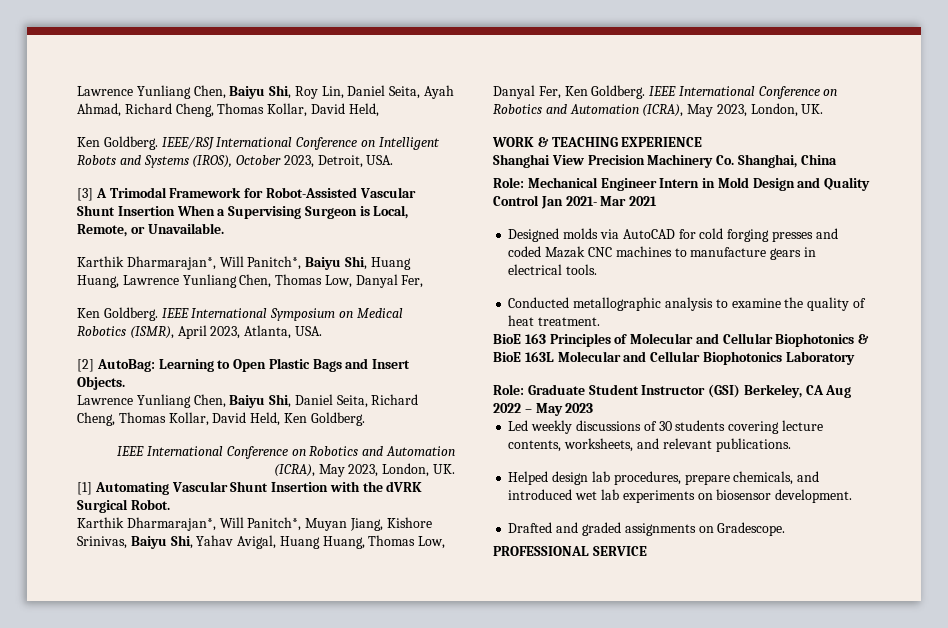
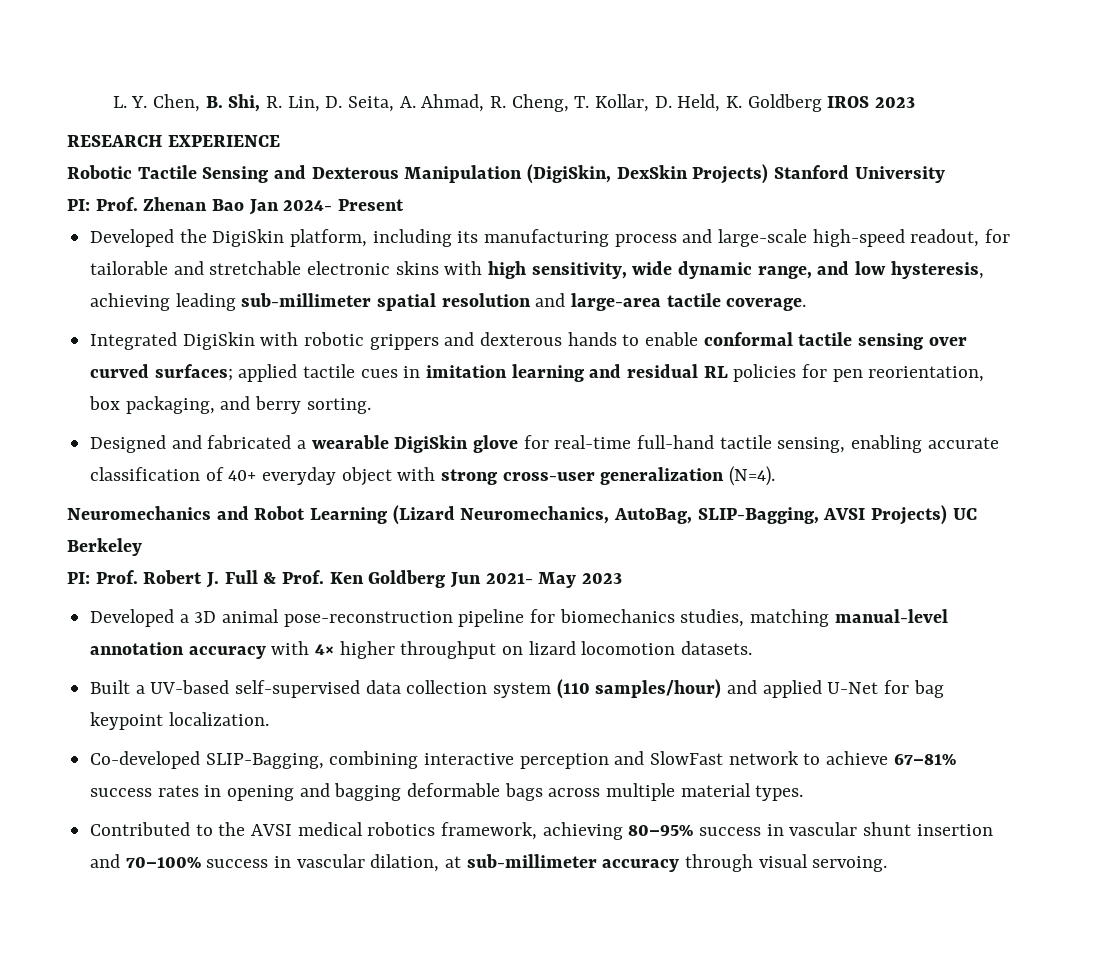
- Lawrence Yunliang Chen, Baiyu Shi, Roy Lin, Daniel Seita, Ayah Ahmad, Richard Cheng, Thomas Kollar, David Held,
- Ken Goldberg. IEEE/RSJ International Conference on Intelligent Robots and Systems (IROS), October 2023, Detroit, USA.
- [3] A Trimodal Framework for Robot-Assisted Vascular Shunt Insertion When a Supervising Surgeon is Local, Remote, or Unavailable.
- Karthik Dharmarajan*, Will Panitch*, Baiyu Shi, Huang Huang, Lawrence Yunliang Chen, Thomas Low, Danyal Fer,
- Ken Goldberg. IEEE International Symposium on Medical Robotics (ISMR), April 2023, Atlanta, USA.
- [2] AutoBag: Learning to Open Plastic Bags and Insert Objects.
- Lawrence Yunliang Chen, Baiyu Shi, Daniel Seita, Richard Cheng, Thomas Kollar, David Held, Ken Goldberg.
- IEEE International Conference on Robotics and Automation (ICRA), May 2023, London, UK.
- [1] Automating Vascular Shunt Insertion with the dVRK Surgical Robot.
- Karthik Dharmarajan*, Will Panitch*, Muyan Jiang, Kishore Srinivas, Baiyu Shi, Yahav Avigal, Huang Huang, Thomas Low, Danyal Fer, Ken Goldberg. IEEE International Conference on Robotics and Automation (ICRA), May 2023, London, UK.
- WORK & TEACHING EXPERIENCE
- Shanghai View Precision Machinery Co. Shanghai, China
- Role: Mechanical Engineer Intern in Mold Design and Quality Control Jan 2021- Mar 2021
- Designed molds via AutoCAD for cold forging presses and coded Mazak CNC machines to manufacture gears in electrical tools.
- Conducted metallographic analysis to examine the quality of heat treatment.
- BioE 163 Principles of Molecular and Cellular Biophotonics & BioE 163L Molecular and Cellular Biophotonics Laboratory
- Role: Graduate Student Instructor (GSI) Berkeley, CA Aug 2022 – May 2023
- Led weekly discussions of 30 students covering lecture contents, worksheets, and relevant publications.
- Helped design lab procedures, prepare chemicals, and introduced wet lab experiments on biosensor development.
- Drafted and graded assignments on Gradescope.
- PROFESSIONAL SERVICE
+ L. Y. Chen, B. Shi, R. Lin, D. Seita, A. Ahmad, R. Cheng, T. Kollar, D. Held, K. Goldberg IROS 2023
+ RESEARCH EXPERIENCE
+ Robotic Tactile Sensing and Dexterous Manipulation (DigiSkin, DexSkin Projects) Stanford University
+ PI: Prof. Zhenan Bao Jan 2024- Present
+ Developed the DigiSkin platform, including its manufacturing process and large-scale high-speed readout, for tailorable and stretchable electronic skins with high sensitivity, wide dynamic range, and low hysteresis, achieving leading sub-millimeter spatial resolution and large-area tactile coverage.
+ Integrated DigiSkin with robotic grippers and dexterous hands to enable conformal tactile sensing over curved surfaces; applied tactile cues in imitation learning and residual RL policies for pen reorientation, box packaging, and berry sorting.
+ Designed and fabricated a wearable DigiSkin glove for real-time full-hand tactile sensing, enabling accurate classification of 40+ everyday object with strong cross-user generalization (N=4).
+ Neuromechanics and Robot Learning (Lizard Neuromechanics, AutoBag, SLIP-Bagging, AVSI Projects) UC Berkeley
+ PI: Prof. Robert J. Full & Prof. Ken Goldberg Jun 2021- May 2023
+ Developed a 3D animal pose-reconstruction pipeline for biomechanics studies, matching manual-level annotation accuracy with 4× higher throughput on lizard locomotion datasets.
+ Built a UV-based self-supervised data collection system (110 samples/hour) and applied U-Net for bag keypoint localization.
+ Co-developed SLIP-Bagging, combining interactive perception and SlowFast network to achieve 67–81% success rates in opening and bagging deformable bags across multiple material types.
+ Contributed to the AVSI medical robotics framework, achieving 80–95% success in vascular shunt insertion and 70–100% success in vascular dilation, at sub-millimeter accuracy through visual servoing.

